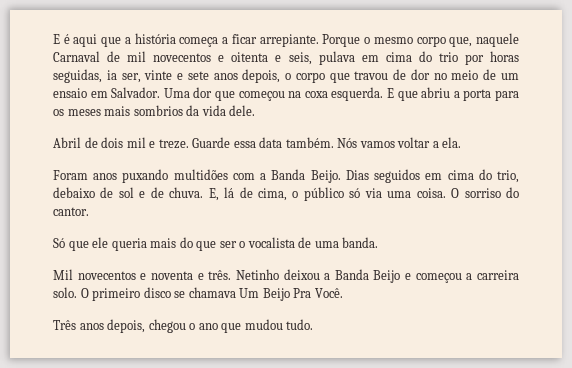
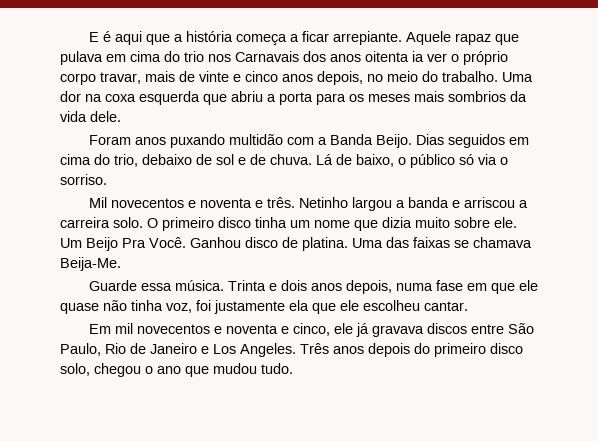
- Porque o mesmo corpo que, naquele Carnaval de mil novecentos e oitenta e seis, pulava em cima do trio por horas seguidas, ia ser, vinte e sete anos depois, o corpo que travou de dor no meio de um ensaio em Salvador. Uma dor que começou na coxa esquerda. E que abriu a porta para os meses mais sombrios da vida dele.
+ Aquele rapaz que pulava em cima do trio nos Carnavais dos anos oitenta ia ver o próprio corpo travar, mais de vinte e cinco anos depois, no meio do trabalho. Uma dor na coxa esquerda que abriu a porta para os meses mais sombrios da vida dele.
- Abril de dois mil e treze. Guarde essa data também. Nós vamos voltar a ela.
- Foram anos puxando multidões com a Banda Beijo.
+ Foram anos puxando multidão com a Banda Beijo.
- E, lá de cima, o público só via uma coisa. O sorriso do cantor.
- Só que ele queria mais do que ser o vocalista de uma banda.
+ Lá de baixo, o público só via o sorriso.
- Netinho deixou a Banda Beijo e começou a carreira solo.
+ Netinho largou a banda e arriscou a carreira solo.
- O primeiro disco se chamava Um Beijo Pra Você.
- Três anos depois, chegou o ano que mudou tudo.
+ O primeiro disco tinha um nome que dizia muito sobre ele. Um Beijo Pra Você. Ganhou disco de platina. Uma das faixas se chamava Beija-Me.
+ Guarde essa música. Trinta e dois anos depois, numa fase em que ele quase não tinha voz, foi justamente ela que ele escolheu cantar.
+ Em mil novecentos e noventa e cinco, ele já gravava discos entre São Paulo, Rio de Janeiro e Los Angeles. Três anos depois do primeiro disco solo, chegou o ano que mudou tudo.

